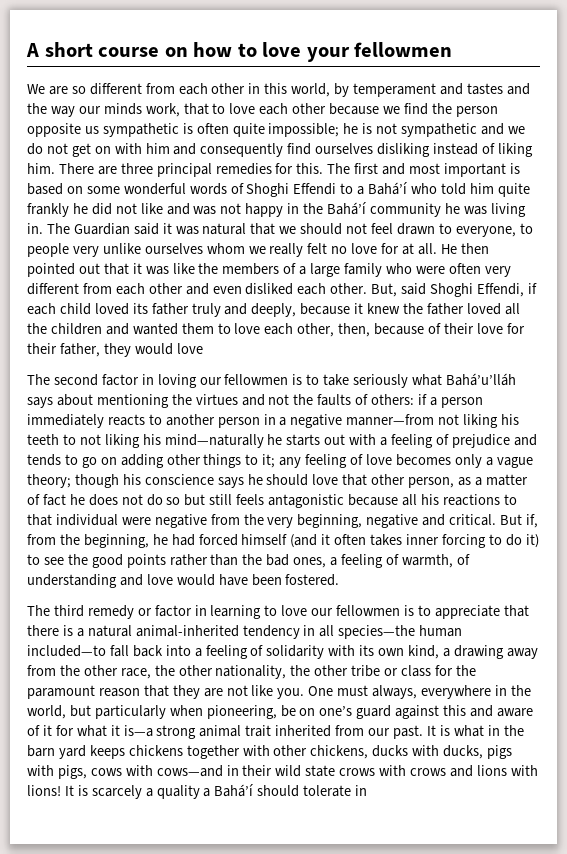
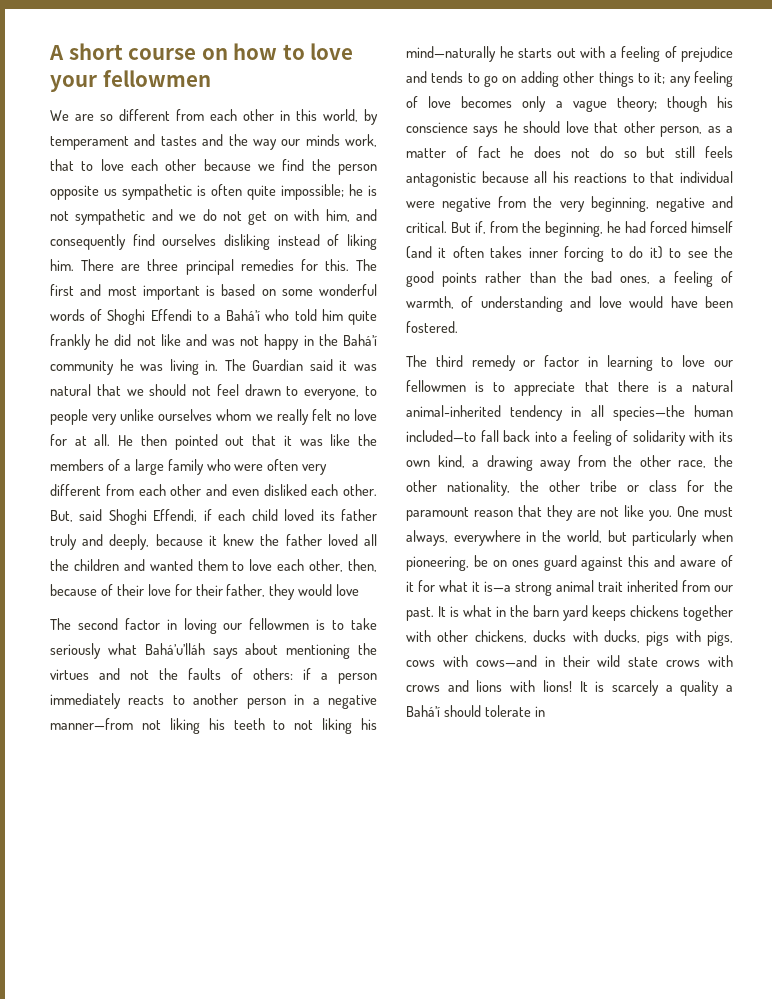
- We are so different from each other in this world, by temperament and tastes and the way our minds work, that to love each other because we find the person opposite us sympathetic is often quite impossible; he is not sympathetic and we do not get on with him and consequently find ourselves disliking instead of liking him.
+ We are so different from each other in this world, by temperament and tastes and the way our minds work, that to love each other because we find the person opposite us sympathetic is often quite impossible; he is not sympathetic and we do not get on with him, and consequently find ourselves disliking instead of liking him.
- One must always, everywhere in the world, but particularly when pioneering, be on one’s guard against this and aware of it for what it is—a strong animal trait inherited from our past.
+ One must always, everywhere in the world, but particularly when pioneering, be on ones guard against this and aware of it for what it is—a strong animal trait inherited from our past.

